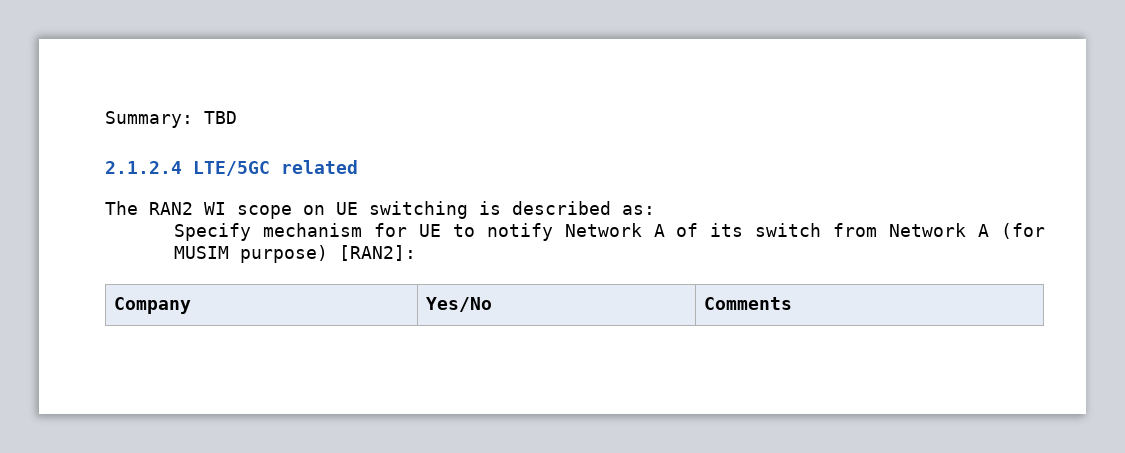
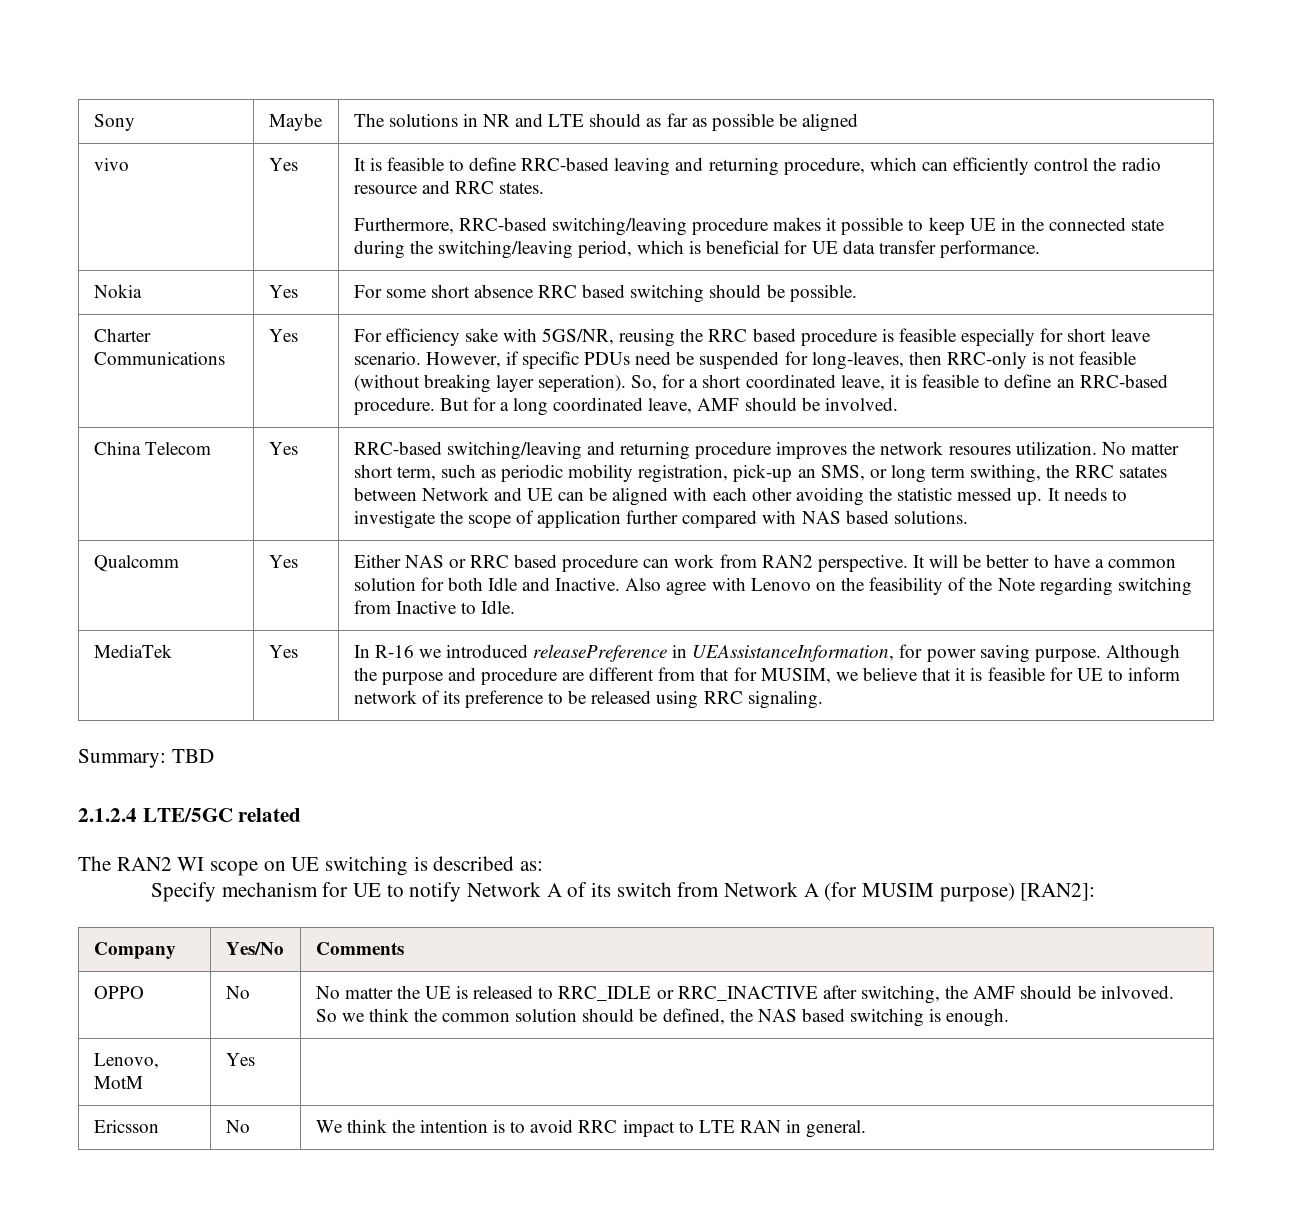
+ Sony | Maybe | The solutions in NR and LTE should as far as possible be aligned
+ vivo | Yes | It is feasible to define RRC-based leaving and returning procedure, which can efficiently control the radio resource and RRC states.
+ Furthermore, RRC-based switching/leaving procedure makes it possible to keep UE in the connected state during the switching/leaving period, which is beneficial for UE data transfer performance.
+ Nokia | Yes | For some short absence RRC based switching should be possible.
+ Charter Communications | Yes | For efficiency sake with 5GS/NR, reusing the RRC based procedure is feasible especially for short leave scenario. However, if specific PDUs need be suspended for long-leaves, then RRC-only is not feasible (without breaking layer seperation). So, for a short coordinated leave, it is feasible to define an RRC-based procedure. But for a long coordinated leave, AMF should be involved.
+ China Telecom | Yes | RRC-based switching/leaving and returning procedure improves the network resoures utilization. No matter short term, such as periodic mobility registration, pick-up an SMS, or long term swithing, the RRC satates between Network and UE can be aligned with each other avoiding the statistic messed up. It needs to investigate the scope of application further compared with NAS based solutions.
+ Qualcomm | Yes | Either NAS or RRC based procedure can work from RAN2 perspective. It will be better to have a common solution for both Idle and Inactive. Also agree with Lenovo on the feasibility of the Note regarding switching from Inactive to Idle.
+ MediaTek | Yes | In R-16 we introduced releasePreference in UEAssistanceInformation, for power saving purpose. Although the purpose and procedure are different from that for MUSIM, we believe that it is feasible for UE to inform network of its preference to be released using RRC signaling.
+ OPPO | No | No matter the UE is released to RRC_IDLE or RRC_INACTIVE after switching, the AMF should be inlvoved. So we think the common solution should be defined, the NAS based switching is enough.
+ Lenovo, MotM | Yes |
+ Ericsson | No | We think the intention is to avoid RRC impact to LTE RAN in general.

